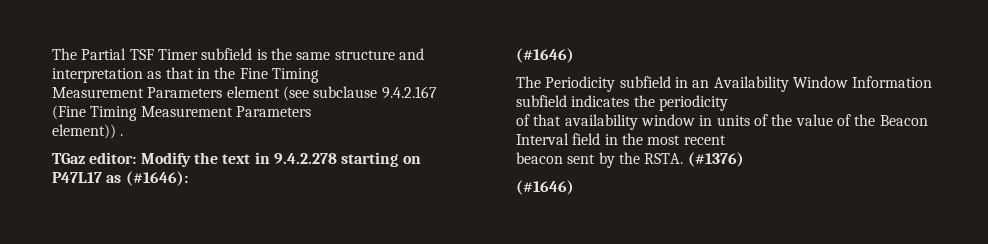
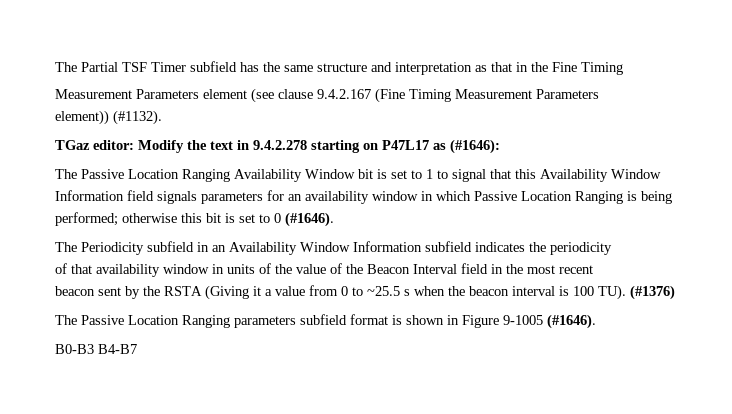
- The Partial TSF Timer subfield is the same structure and interpretation as that in the Fine Timing
+ The Partial TSF Timer subfield has the same structure and interpretation as that in the Fine Timing
- Measurement Parameters element (see subclause 9.4.2.167 (Fine Timing Measurement Parameters
+ Measurement Parameters element (see clause 9.4.2.167 (Fine Timing Measurement Parameters
- element)) .
+ element)) (#1132).
  TGaz editor: Modify the text in 9.4.2.278 starting on P47L17 as (#1646):
- (#1646)
+ The Passive Location Ranging Availability Window bit is set to 1 to signal that this Availability Window Information field signals parameters for an availability window in which Passive Location Ranging is being performed; otherwise this bit is set to 0 (#1646).
- beacon sent by the RSTA. (#1376)
- (#1646)
+ beacon sent by the RSTA (Giving it a value from 0 to ~25.5 s when the beacon interval is 100 TU). (#1376)
+ The Passive Location Ranging parameters subfield format is shown in Figure 9-1005 (#1646).
+ B0-B3 B4-B7

